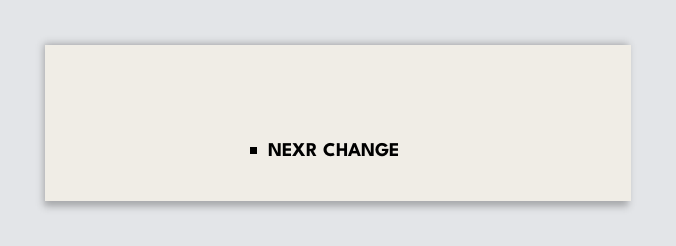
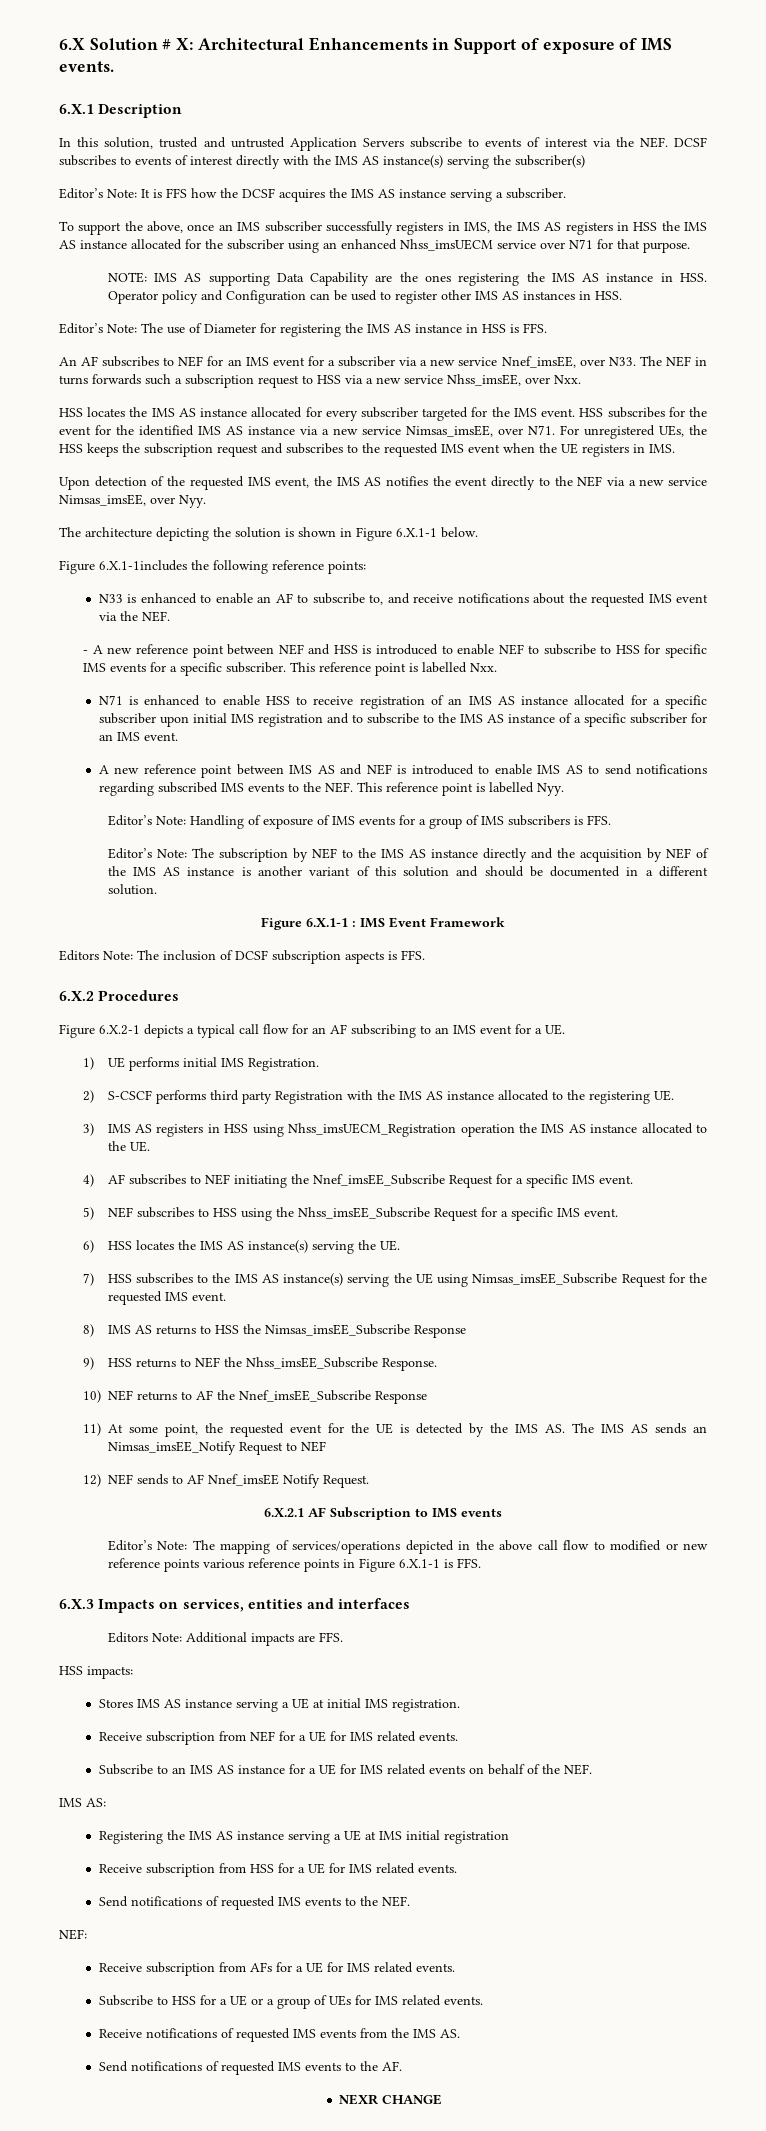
+ 6.X Solution # X: Architectural Enhancements in Support of exposure of IMS events.
+ 6.X.1 Description
+ In this solution, trusted and untrusted Application Servers subscribe to events of interest via the NEF. DCSF subscribes to events of interest directly with the IMS AS instance(s) serving the subscriber(s)
+ Editor’s Note: It is FFS how the DCSF acquires the IMS AS instance serving a subscriber.
+ To support the above, once an IMS subscriber successfully registers in IMS, the IMS AS registers in HSS the IMS AS instance allocated for the subscriber using an enhanced Nhss_imsUECM service over N71 for that purpose.
+ NOTE: IMS AS supporting Data Capability are the ones registering the IMS AS instance in HSS. Operator policy and Configuration can be used to register other IMS AS instances in HSS.
+ Editor’s Note: The use of Diameter for registering the IMS AS instance in HSS is FFS.
+ An AF subscribes to NEF for an IMS event for a subscriber via a new service Nnef_imsEE, over N33. The NEF in turns forwards such a subscription request to HSS via a new service Nhss_imsEE, over Nxx.
+ HSS locates the IMS AS instance allocated for every subscriber targeted for the IMS event. HSS subscribes for the event for the identified IMS AS instance via a new service Nimsas_imsEE, over N71. For unregistered UEs, the HSS keeps the subscription request and subscribes to the requested IMS event when the UE registers in IMS.
+ Upon detection of the requested IMS event, the IMS AS notifies the event directly to the NEF via a new service Nimsas_imsEE, over Nyy.
+ The architecture depicting the solution is shown in Figure 6.X.1-1 below.
+ Figure 6.X.1-1includes the following reference points:
+ N33 is enhanced to enable an AF to subscribe to, and receive notifications about the requested IMS event via the NEF.
+ - A new reference point between NEF and HSS is introduced to enable NEF to subscribe to HSS for specific IMS events for a specific subscriber. This reference point is labelled Nxx.
+ N71 is enhanced to enable HSS to receive registration of an IMS AS instance allocated for a specific subscriber upon initial IMS registration and to subscribe to the IMS AS instance of a specific subscriber for an IMS event.
+ A new reference point between IMS AS and NEF is introduced to enable IMS AS to send notifications regarding subscribed IMS events to the NEF. This reference point is labelled Nyy.
+ Editor’s Note: Handling of exposure of IMS events for a group of IMS subscribers is FFS.
+ Editor’s Note: The subscription by NEF to the IMS AS instance directly and the acquisition by NEF of the IMS AS instance is another variant of this solution and should be documented in a different solution.
+ Figure 6.X.1-1 : IMS Event Framework
+ Editors Note: The inclusion of DCSF subscription aspects is FFS.
+ 6.X.2 Procedures
+ Figure 6.X.2-1 depicts a typical call flow for an AF subscribing to an IMS event for a UE.
+ 1) UE performs initial IMS Registration.
+ 2) S-CSCF performs third party Registration with the IMS AS instance allocated to the registering UE.
+ 3) IMS AS registers in HSS using Nhss_imsUECM_Registration operation the IMS AS instance allocated to the UE.
+ 4) AF subscribes to NEF initiating the Nnef_imsEE_Subscribe Request for a specific IMS event.
+ 5) NEF subscribes to HSS using the Nhss_imsEE_Subscribe Request for a specific IMS event.
+ 6) HSS locates the IMS AS instance(s) serving the UE.
+ 7) HSS subscribes to the IMS AS instance(s) serving the UE using Nimsas_imsEE_Subscribe Request for the requested IMS event.
+ 8) IMS AS returns to HSS the Nimsas_imsEE_Subscribe Response
+ 9) HSS returns to NEF the Nhss_imsEE_Subscribe Response.
+ 10) NEF returns to AF the Nnef_imsEE_Subscribe Response
+ 11) At some point, the requested event for the UE is detected by the IMS AS. The IMS AS sends an Nimsas_imsEE_Notify Request to NEF
+ 12) NEF sends to AF Nnef_imsEE Notify Request.
+ 6.X.2.1 AF Subscription to IMS events
+ Editor’s Note: The mapping of services/operations depicted in the above call flow to modified or new reference points various reference points in Figure 6.X.1-1 is FFS.
+ 6.X.3 Impacts on services, entities and interfaces
+ Editors Note: Additional impacts are FFS.
+ HSS impacts:
+ Stores IMS AS instance serving a UE at initial IMS registration.
+ Receive subscription from NEF for a UE for IMS related events.
+ Subscribe to an IMS AS instance for a UE for IMS related events on behalf of the NEF.
+ IMS AS:
+ Registering the IMS AS instance serving a UE at IMS initial registration
+ Receive subscription from HSS for a UE for IMS related events.
+ Send notifications of requested IMS events to the NEF.
+ NEF:
+ Receive subscription from AFs for a UE for IMS related events.
+ Subscribe to HSS for a UE or a group of UEs for IMS related events.
+ Receive notifications of requested IMS events from the IMS AS.
+ Send notifications of requested IMS events to the AF.

